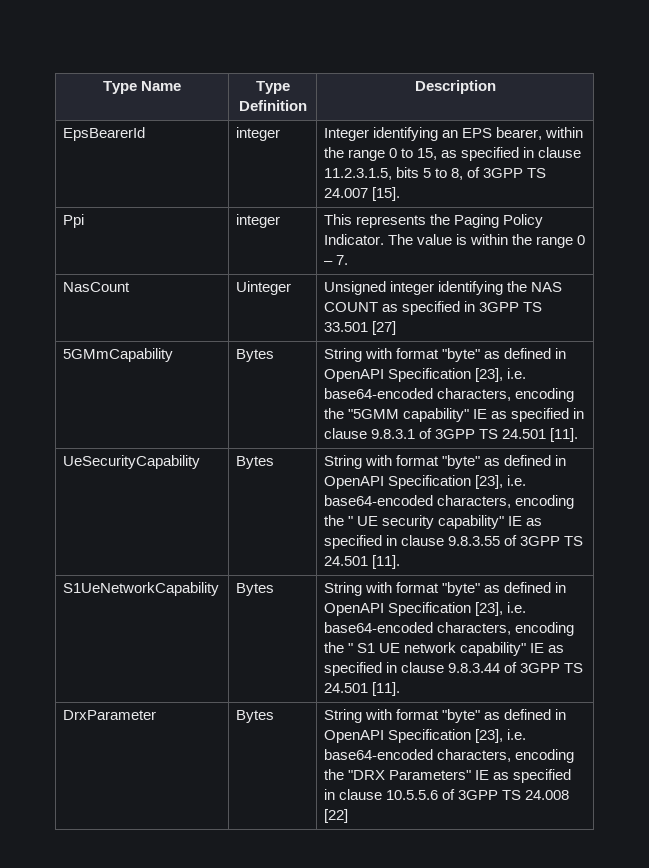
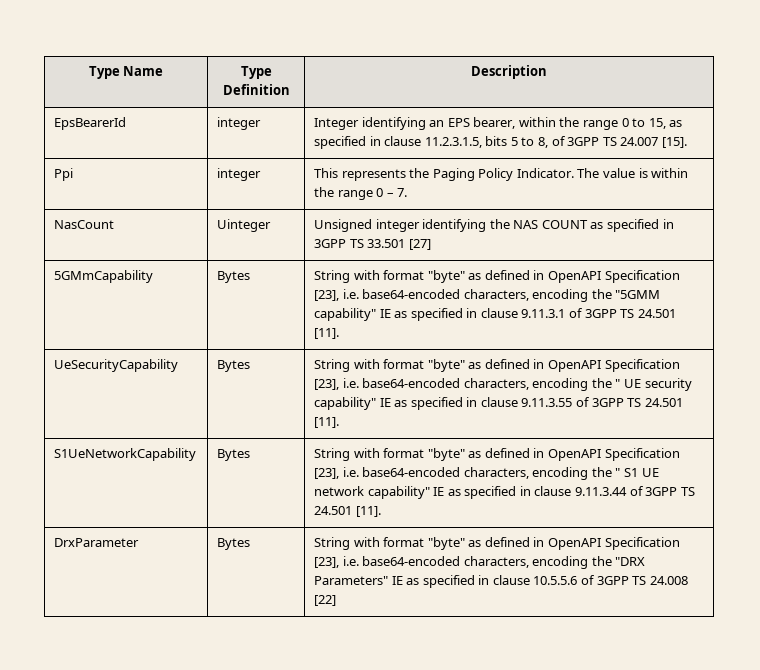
- 5GMmCapability | Bytes | String with format "byte" as defined in OpenAPI Specification [23], i.e. base64-encoded characters, encoding the "5GMM capability" IE as specified in clause 9.8.3.1 of 3GPP TS 24.501 [11].
+ 5GMmCapability | Bytes | String with format "byte" as defined in OpenAPI Specification [23], i.e. base64-encoded characters, encoding the "5GMM capability" IE as specified in clause 9.11.3.1 of 3GPP TS 24.501 [11].
- UeSecurityCapability | Bytes | String with format "byte" as defined in OpenAPI Specification [23], i.e. base64-encoded characters, encoding the " UE security capability" IE as specified in clause 9.8.3.55 of 3GPP TS 24.501 [11].
+ UeSecurityCapability | Bytes | String with format "byte" as defined in OpenAPI Specification [23], i.e. base64-encoded characters, encoding the " UE security capability" IE as specified in clause 9.11.3.55 of 3GPP TS 24.501 [11].
- S1UeNetworkCapability | Bytes | String with format "byte" as defined in OpenAPI Specification [23], i.e. base64-encoded characters, encoding the " S1 UE network capability" IE as specified in clause 9.8.3.44 of 3GPP TS 24.501 [11].
+ S1UeNetworkCapability | Bytes | String with format "byte" as defined in OpenAPI Specification [23], i.e. base64-encoded characters, encoding the " S1 UE network capability" IE as specified in clause 9.11.3.44 of 3GPP TS 24.501 [11].

